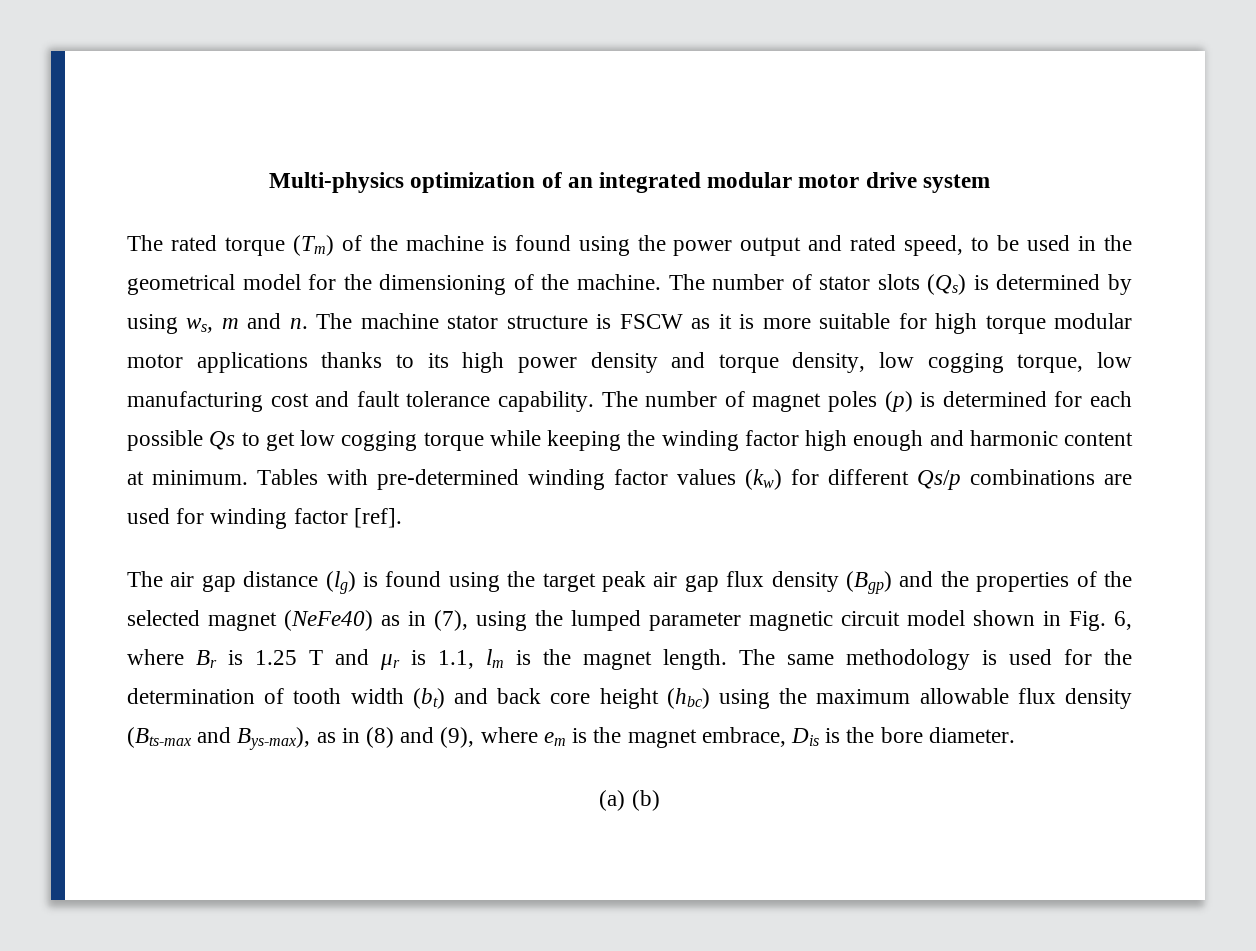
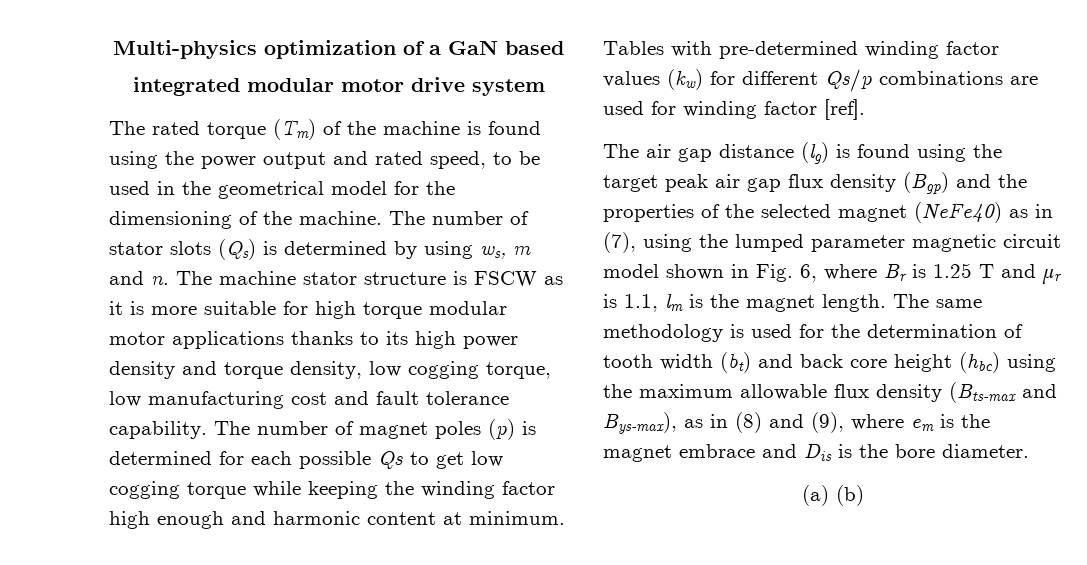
- Multi-physics optimization of an integrated modular motor drive system
+ Multi-physics optimization of a GaN based
+ integrated modular motor drive system
- The same methodology is used for the determination of tooth width (bt) and back core height (hbc) using the maximum allowable flux density (Bts-max and Bys-max), as in (8) and (9), where em is the magnet embrace, Dis is the bore diameter.
+ The same methodology is used for the determination of tooth width (bt) and back core height (hbc) using the maximum allowable flux density (Bts-max and Bys-max), as in (8) and (9), where em is the magnet embrace and Dis is the bore diameter.

